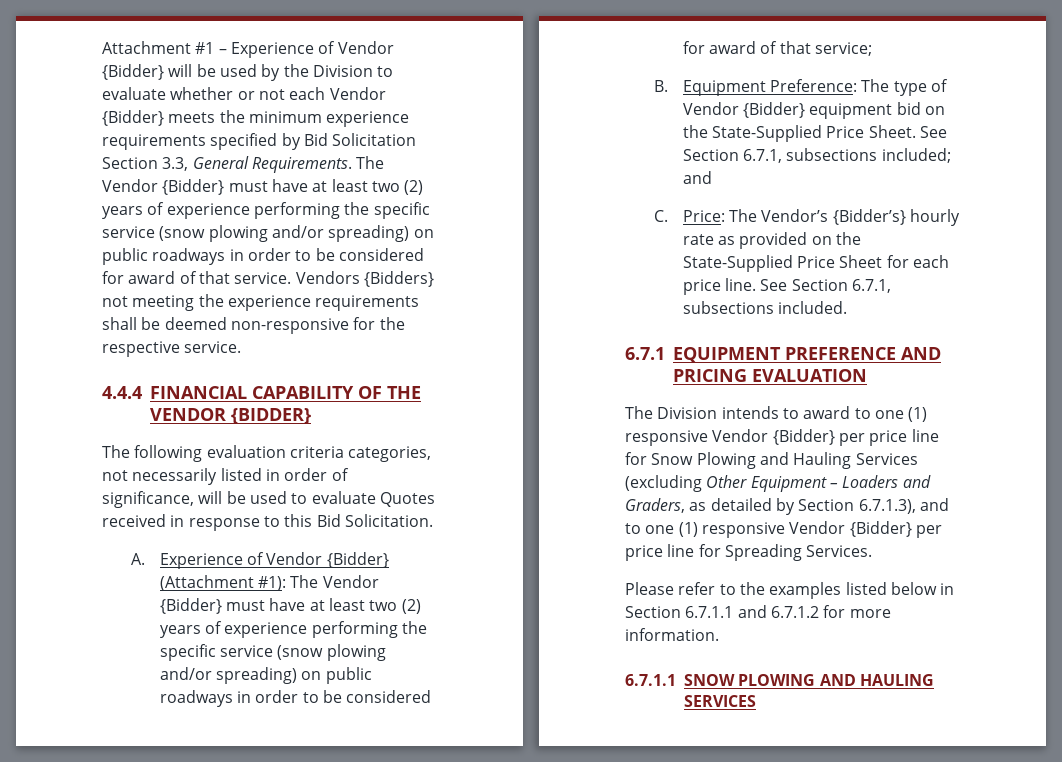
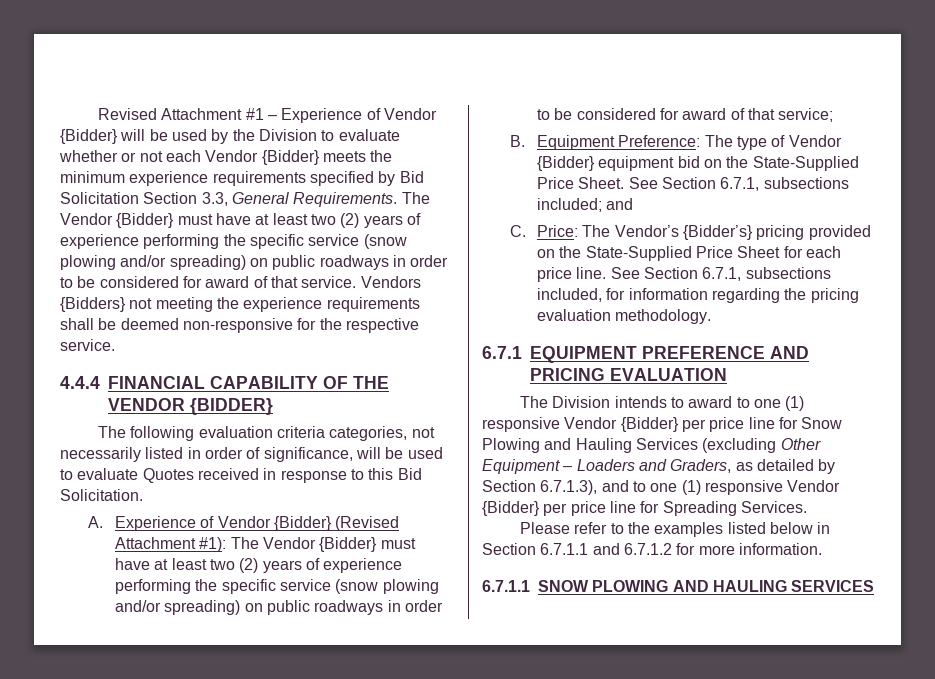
- Attachment #1 – Experience of Vendor {Bidder} will be used by the Division to evaluate whether or not each Vendor {Bidder} meets the minimum experience requirements specified by Bid Solicitation Section 3.3, General Requirements.
+ Revised Attachment #1 – Experience of Vendor {Bidder} will be used by the Division to evaluate whether or not each Vendor {Bidder} meets the minimum experience requirements specified by Bid Solicitation Section 3.3, General Requirements.
- A. Experience of Vendor {Bidder} (Attachment #1): The Vendor {Bidder} must have at least two (2) years of experience performing the specific service (snow plowing and/or spreading) on public roadways in order to be considered for award of that service;
+ A. Experience of Vendor {Bidder} (Revised Attachment #1): The Vendor {Bidder} must have at least two (2) years of experience performing the specific service (snow plowing and/or spreading) on public roadways in order to be considered for award of that service;
- C. Price: The Vendor’s {Bidder’s} hourly rate as provided on the State-Supplied Price Sheet for each price line.
+ C. Price: The Vendor’s {Bidder’s} pricing provided on the State-Supplied Price Sheet for each price line.
- See Section 6.7.1, subsections included.
+ See Section 6.7.1, subsections included, for information regarding the pricing evaluation methodology.

